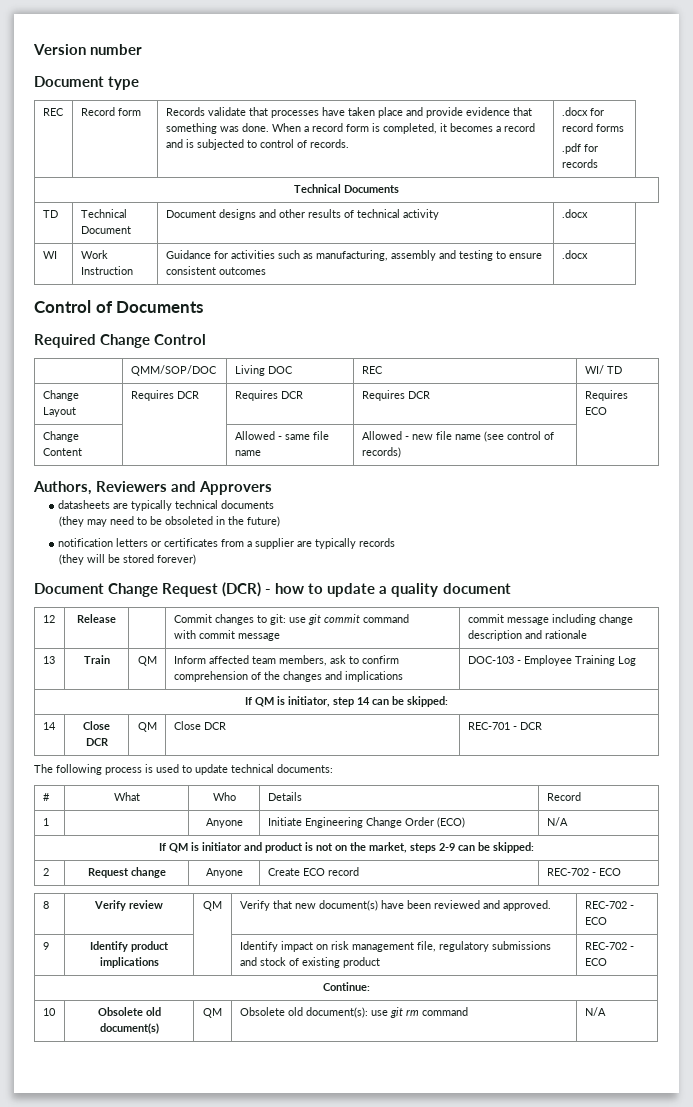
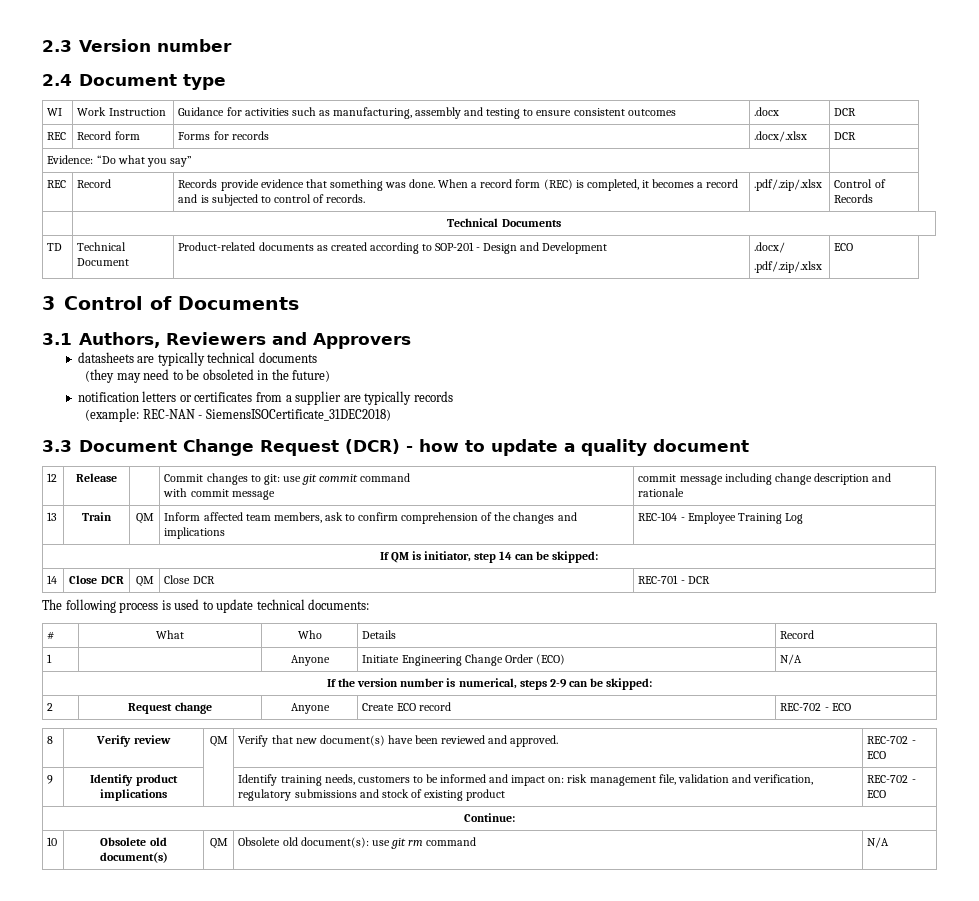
- Version number
+ 2.3 Version number
- Document type
+ 2.4 Document type
- REC | Record form | Records validate that processes have taken place and provide evidence that something was done. When a record form is completed, it becomes a record and is subjected to control of records. | .docx for record forms
- .pdf for records
- Technical Documents
- TD | Technical Document | Document designs and other results of technical activity | .docx
- WI | Work Instruction | Guidance for activities such as manufacturing, assembly and testing to ensure consistent outcomes | .docx
- Control of Documents
- Required Change Control
- | QMM/SOP/DOC | Living DOC | REC | WI/ TD
- Change Layout | Requires DCR | Requires DCR | Requires DCR | Requires ECO
- Change Content | | Allowed - same file name | Allowed - new file name (see control of records) |
- Authors, Reviewers and Approvers
+ WI | Work Instruction | Guidance for activities such as manufacturing, assembly and testing to ensure consistent outcomes | .docx | DCR
+ REC | Record form | Forms for records | .docx/.xlsx | DCR
+ Evidence: “Do what you say” |
+ REC | Record | Records provide evidence that something was done. When a record form (REC) is completed, it becomes a record and is subjected to control of records. | .pdf/.zip/.xlsx | Control of Records
+ | Technical Documents
+ TD | Technical Document | Product-related documents as created according to SOP-201 - Design and Development | .docx/
+ .pdf/.zip/.xlsx | ECO
+ 3 Control of Documents
+ 3.1 Authors, Reviewers and Approvers
- (they will be stored forever)
- Document Change Request (DCR) - how to update a quality document
+ (example: REC-NAN - SiemensISOCertificate_31DEC2018)
+ 3.3 Document Change Request (DCR) - how to update a quality document
- 13 | Train | QM | Inform affected team members, ask to confirm comprehension of the changes and implications | DOC-103 - Employee Training Log
+ 13 | Train | QM | Inform affected team members, ask to confirm comprehension of the changes and implications | REC-104 - Employee Training Log
- If QM is initiator and product is not on the market, steps 2-9 can be skipped:
+ If the version number is numerical, steps 2-9 can be skipped:
- 9 | Identify product implications | | Identify impact on risk management file, regulatory submissions and stock of existing product | REC-702 - ECO
+ 9 | Identify product implications | | Identify training needs, customers to be informed and impact on: risk management file, validation and verification, regulatory submissions and stock of existing product | REC-702 - ECO

